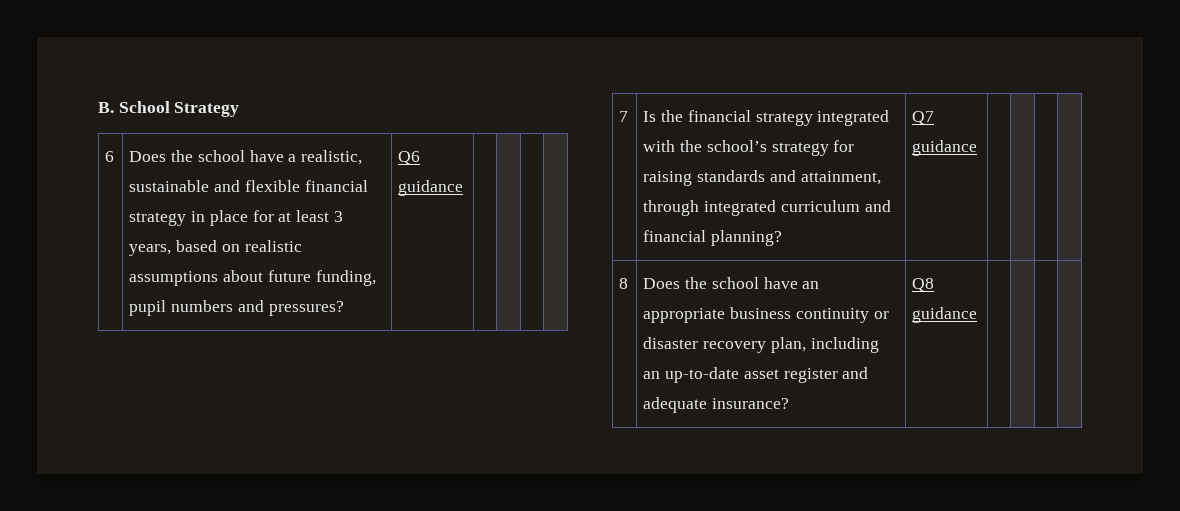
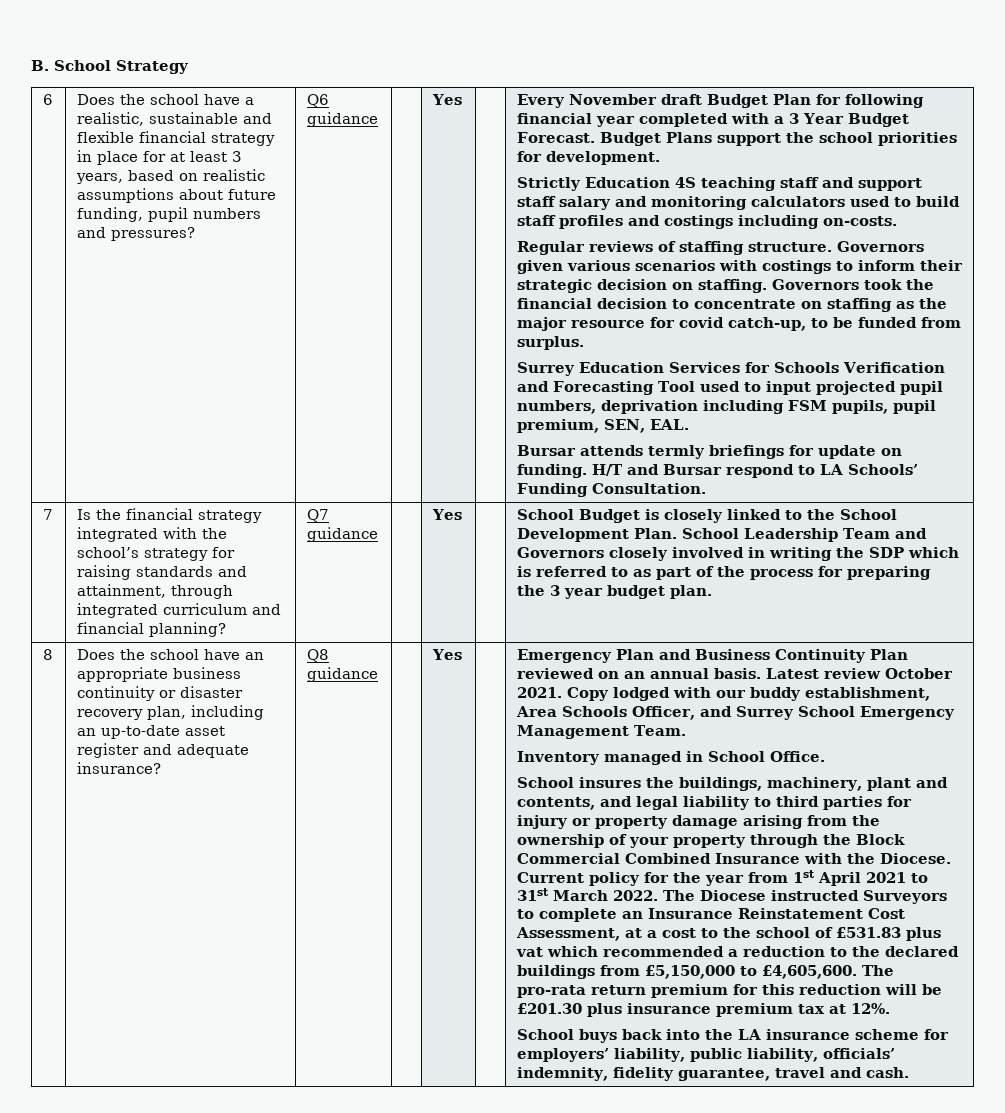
+ Yes | | Every November draft Budget Plan for following financial year completed with a 3 Year Budget Forecast. Budget Plans support the school priorities for development.
+ Strictly Education 4S teaching staff and support staff salary and monitoring calculators used to build staff profiles and costings including on-costs.
+ Regular reviews of staffing structure. Governors given various scenarios with costings to inform their strategic decision on staffing. Governors took the financial decision to concentrate on staffing as the major resource for covid catch-up, to be funded from surplus.
+ Surrey Education Services for Schools Verification and Forecasting Tool used to input projected pupil numbers, deprivation including FSM pupils, pupil premium, SEN, EAL.
+ Bursar attends termly briefings for update on funding. H/T and Bursar respond to LA Schools’ Funding Consultation.
+ Yes | | School Budget is closely linked to the School Development Plan. School Leadership Team and Governors closely involved in writing the SDP which is referred to as part of the process for preparing the 3 year budget plan.
+ Yes | | Emergency Plan and Business Continuity Plan reviewed on an annual basis. Latest review October 2021. Copy lodged with our buddy establishment, Area Schools Officer, and Surrey School Emergency Management Team.
+ Inventory managed in School Office.
+ School insures the buildings, machinery, plant and contents, and legal liability to third parties for injury or property damage arising from the ownership of your property through the Block Commercial Combined Insurance with the Diocese. Current policy for the year from 1st April 2021 to 31st March 2022. The Diocese instructed Surveyors to complete an Insurance Reinstatement Cost Assessment, at a cost to the school of £531.83 plus vat which recommended a reduction to the declared buildings from £5,150,000 to £4,605,600. The pro-rata return premium for this reduction will be £201.30 plus insurance premium tax at 12%.
+ School buys back into the LA insurance scheme for employers’ liability, public liability, officials’ indemnity, fidelity guarantee, travel and cash.

